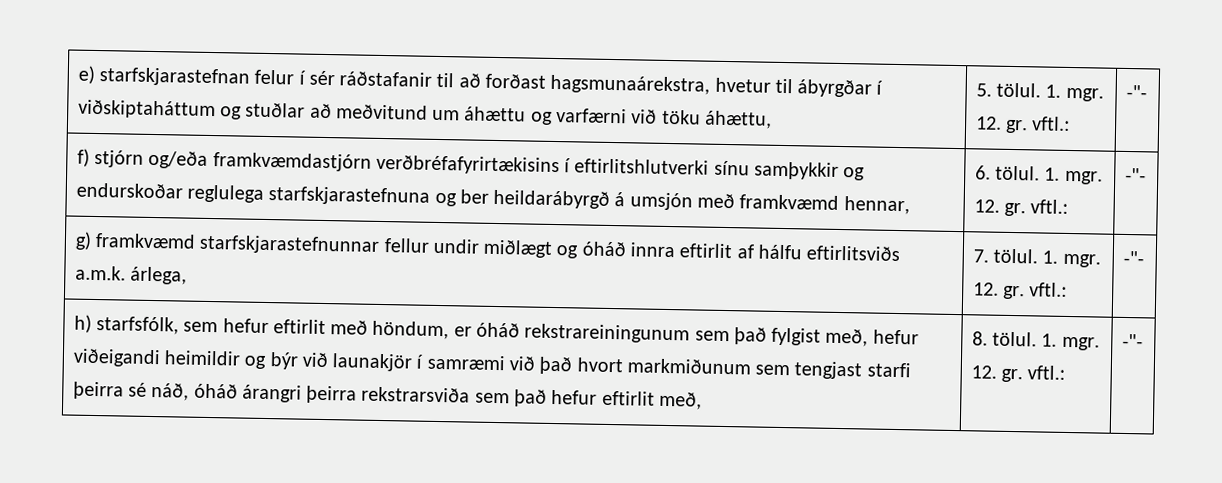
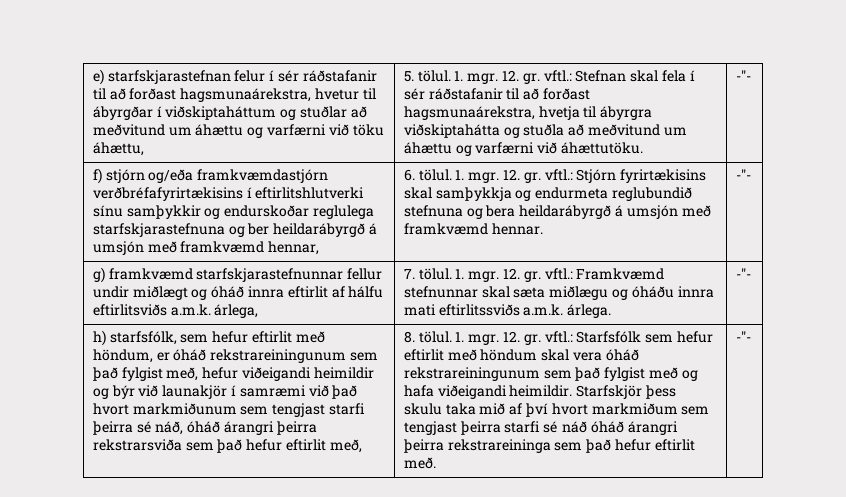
- 5. tölul. 1. mgr. 12. gr. vftl.:
+ 5. tölul. 1. mgr. 12. gr. vftl.: Stefnan skal fela í sér ráðstafanir til að forðast hagsmunaárekstra, hvetja til ábyrgra viðskiptahátta og stuðla að meðvitund um áhættu og varfærni við áhættutöku.
- 6. tölul. 1. mgr. 12. gr. vftl.:
+ 6. tölul. 1. mgr. 12. gr. vftl.: Stjórn fyrirtækisins skal samþykkja og endurmeta reglubundið stefnuna og bera heildarábyrgð á umsjón með framkvæmd hennar.
- g) framkvæmd starfskjarastefnunnar fellur undir miðlægt og óháð innra eftirlit af hálfu eftirlitsviðs a.m.k. árlega, | 7. tölul. 1. mgr. 12. gr. vftl.: | -"-
+ g) framkvæmd starfskjarastefnunnar fellur undir miðlægt og óháð innra eftirlit af hálfu eftirlitsviðs a.m.k. árlega, | 7. tölul. 1. mgr. 12. gr. vftl.: Framkvæmd stefnunnar skal sæta miðlægu og óháðu innra mati eftirlitssviðs a.m.k. árlega. | -"-
- 8. tölul. 1. mgr. 12. gr. vftl.:
+ 8. tölul. 1. mgr. 12. gr. vftl.: Starfsfólk sem hefur eftirlit með höndum skal vera óháð rekstrareiningunum sem það fylgist með og hafa viðeigandi heimildir. Starfskjör þess skulu taka mið af því hvort markmiðum sem tengjast þeirra starfi sé náð óháð árangri þeirra rekstrareininga sem það hefur eftirlit með.

